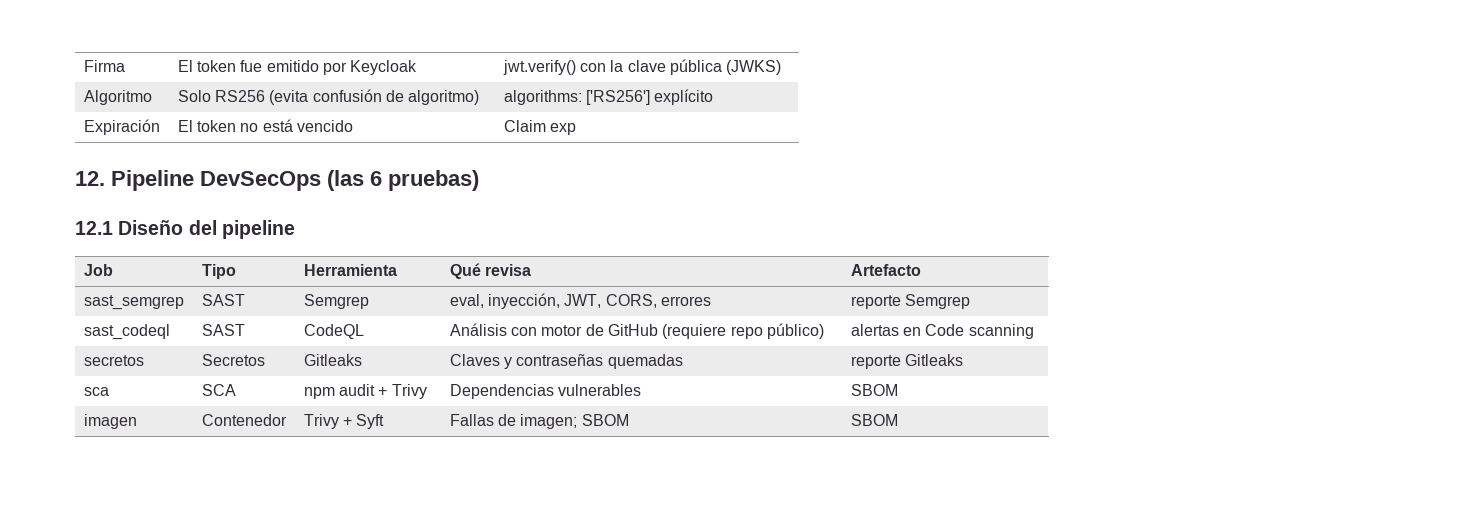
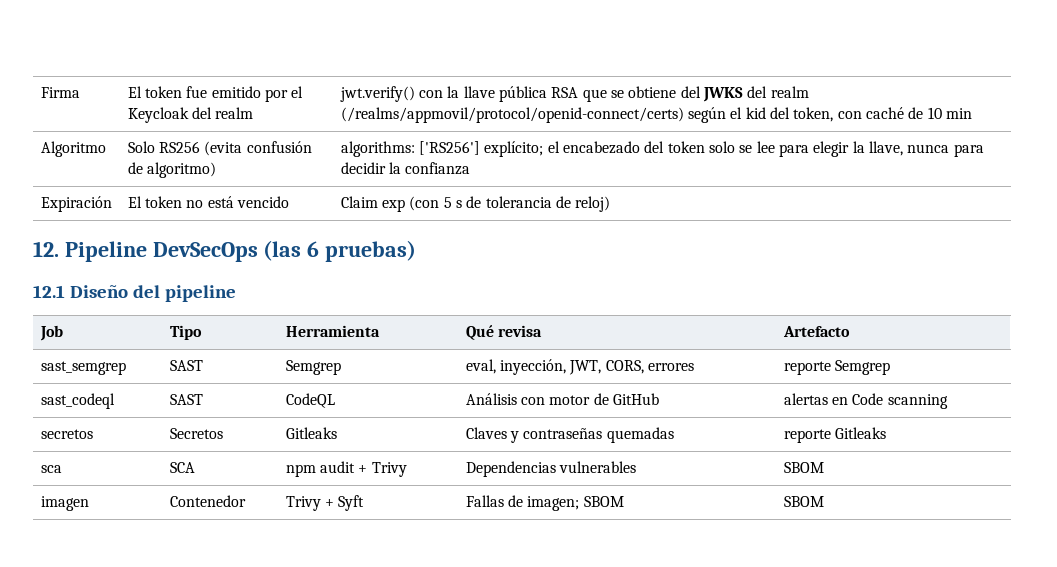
- Firma | El token fue emitido por Keycloak | jwt.verify() con la clave pública (JWKS)
+ Firma | El token fue emitido por el Keycloak del realm | jwt.verify() con la llave pública RSA que se obtiene del JWKS del realm (/realms/appmovil/protocol/openid-connect/certs) según el kid del token, con caché de 10 min
- Algoritmo | Solo RS256 (evita confusión de algoritmo) | algorithms: ['RS256'] explícito
+ Algoritmo | Solo RS256 (evita confusión de algoritmo) | algorithms: ['RS256'] explícito; el encabezado del token solo se lee para elegir la llave, nunca para decidir la confianza
- Expiración | El token no está vencido | Claim exp
+ Expiración | El token no está vencido | Claim exp (con 5 s de tolerancia de reloj)
- sast_codeql | SAST | CodeQL | Análisis con motor de GitHub (requiere repo público) | alertas en Code scanning
+ sast_codeql | SAST | CodeQL | Análisis con motor de GitHub | alertas en Code scanning

